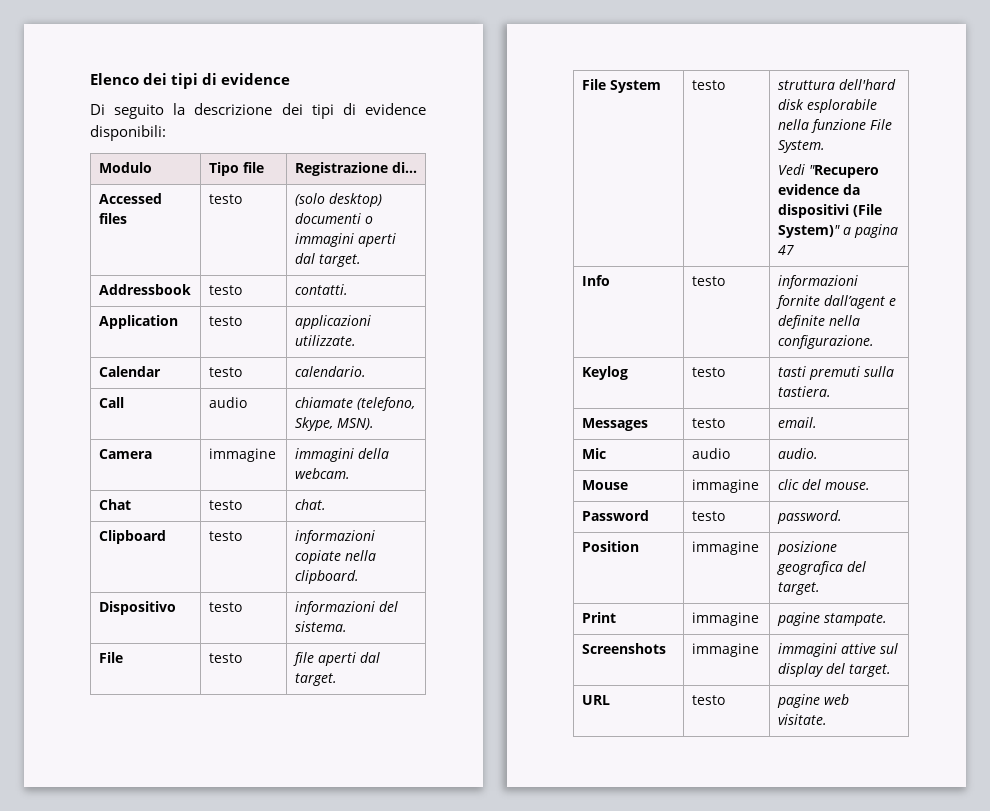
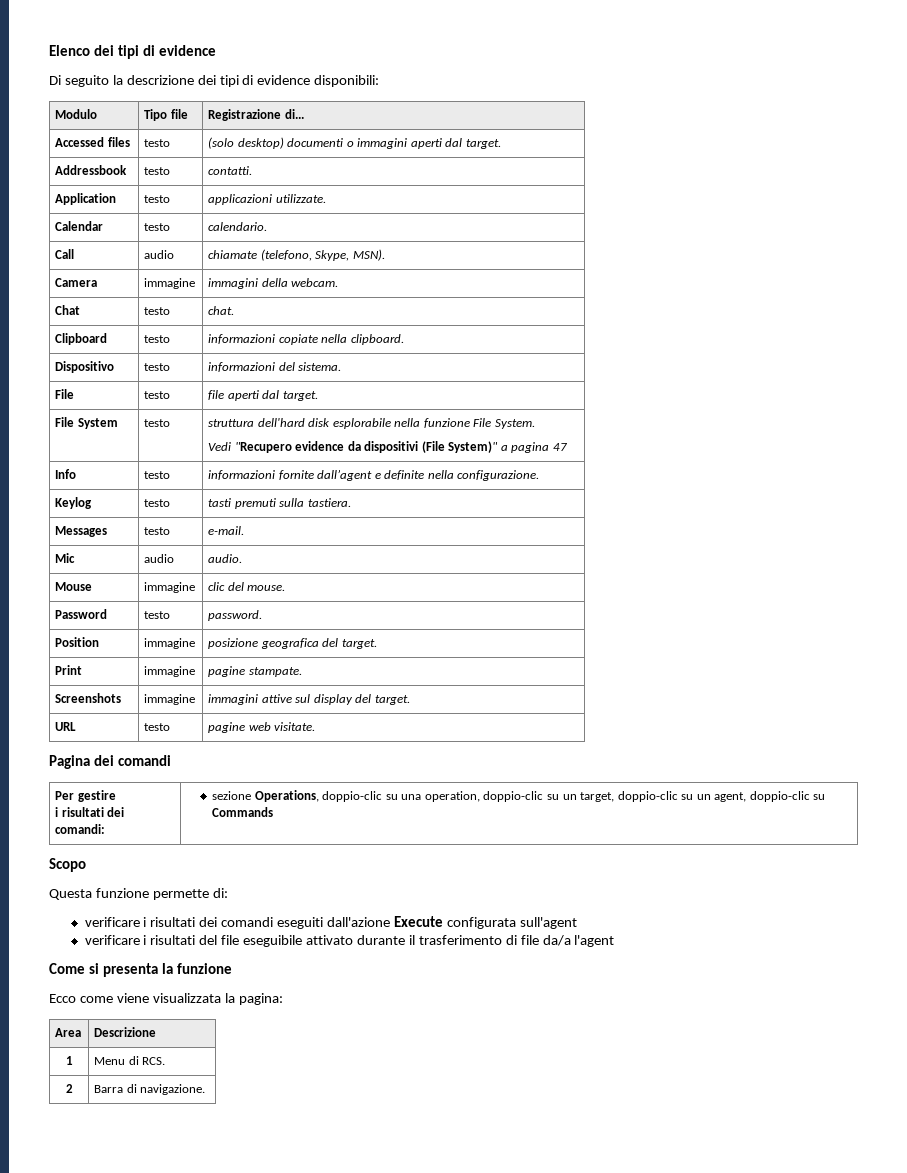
- Messages | testo | email.
+ Messages | testo | e-mail.
+ Pagina dei comandi
+ Per gestire
+ i risultati dei comandi: | sezione Operations, doppio-clic su una operation, doppio-clic su un target, doppio-clic su un agent, doppio-clic su Commands
+ Scopo
+ Questa funzione permette di:
+ verificare i risultati dei comandi eseguiti dall'azione Execute configurata sull'agent
+ verificare i risultati del file eseguibile attivato durante il trasferimento di file da/a l'agent
+ Come si presenta la funzione
+ Ecco come viene visualizzata la pagina:
+ Area | Descrizione
+ 1 | Menu di RCS.
+ 2 | Barra di navigazione.

